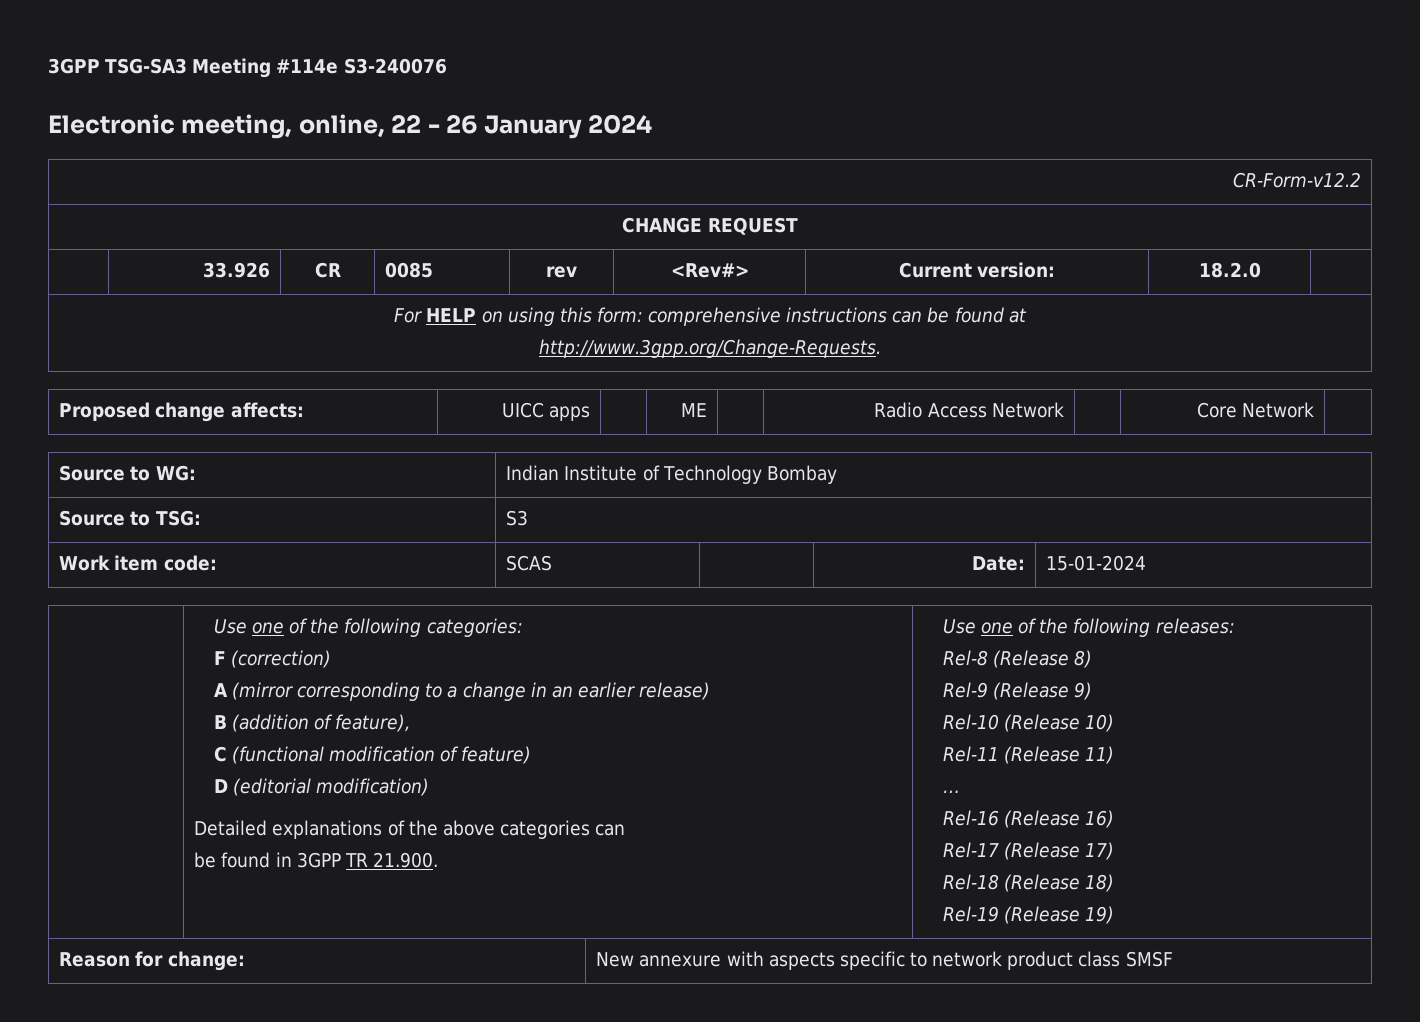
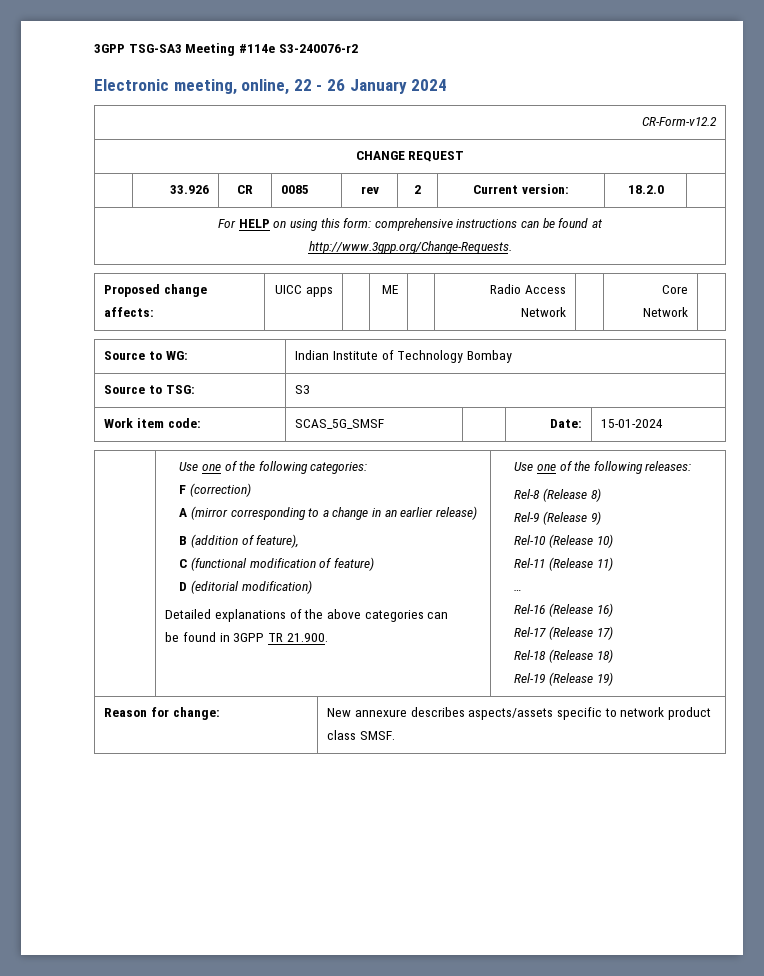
- 3GPP TSG-SA3 Meeting #114e S3-240076
+ 3GPP TSG-SA3 Meeting #114e S3-240076-r2
- | 33.926 | CR | 0085 | rev | <Rev#> | Current version: | 18.2.0 |
+ | 33.926 | CR | 0085 | rev | 2 | Current version: | 18.2.0 |
- Work item code: | SCAS | | Date: | 15-01-2024
+ Work item code: | SCAS_5G_SMSF | | Date: | 15-01-2024
- Reason for change: | New annexure with aspects specific to network product class SMSF
+ Reason for change: | New annexure describes aspects/assets specific to network product class SMSF.

